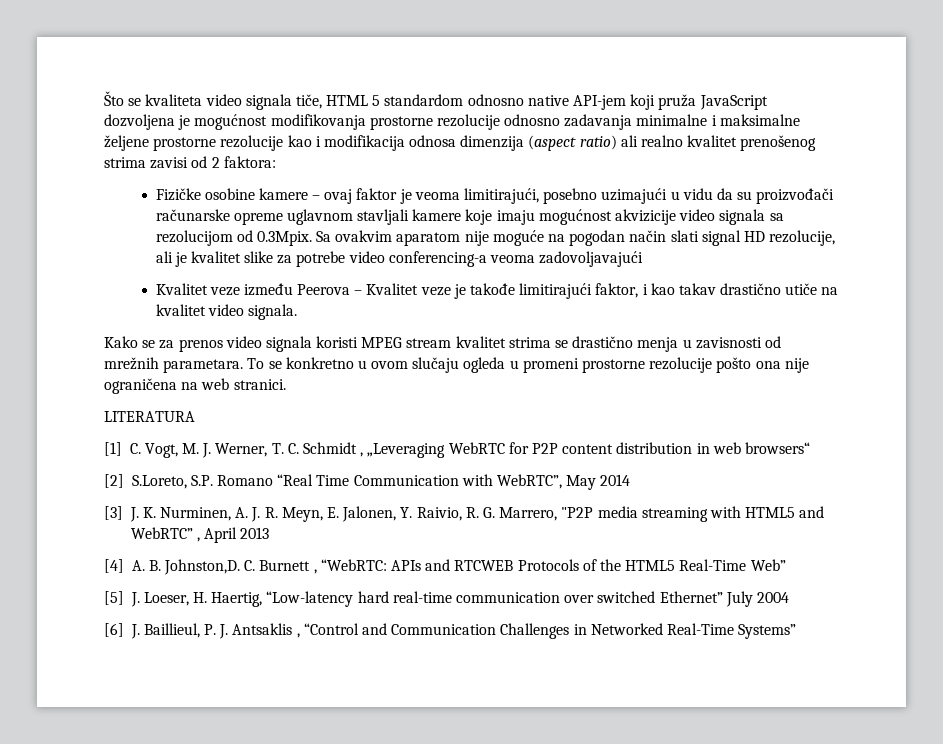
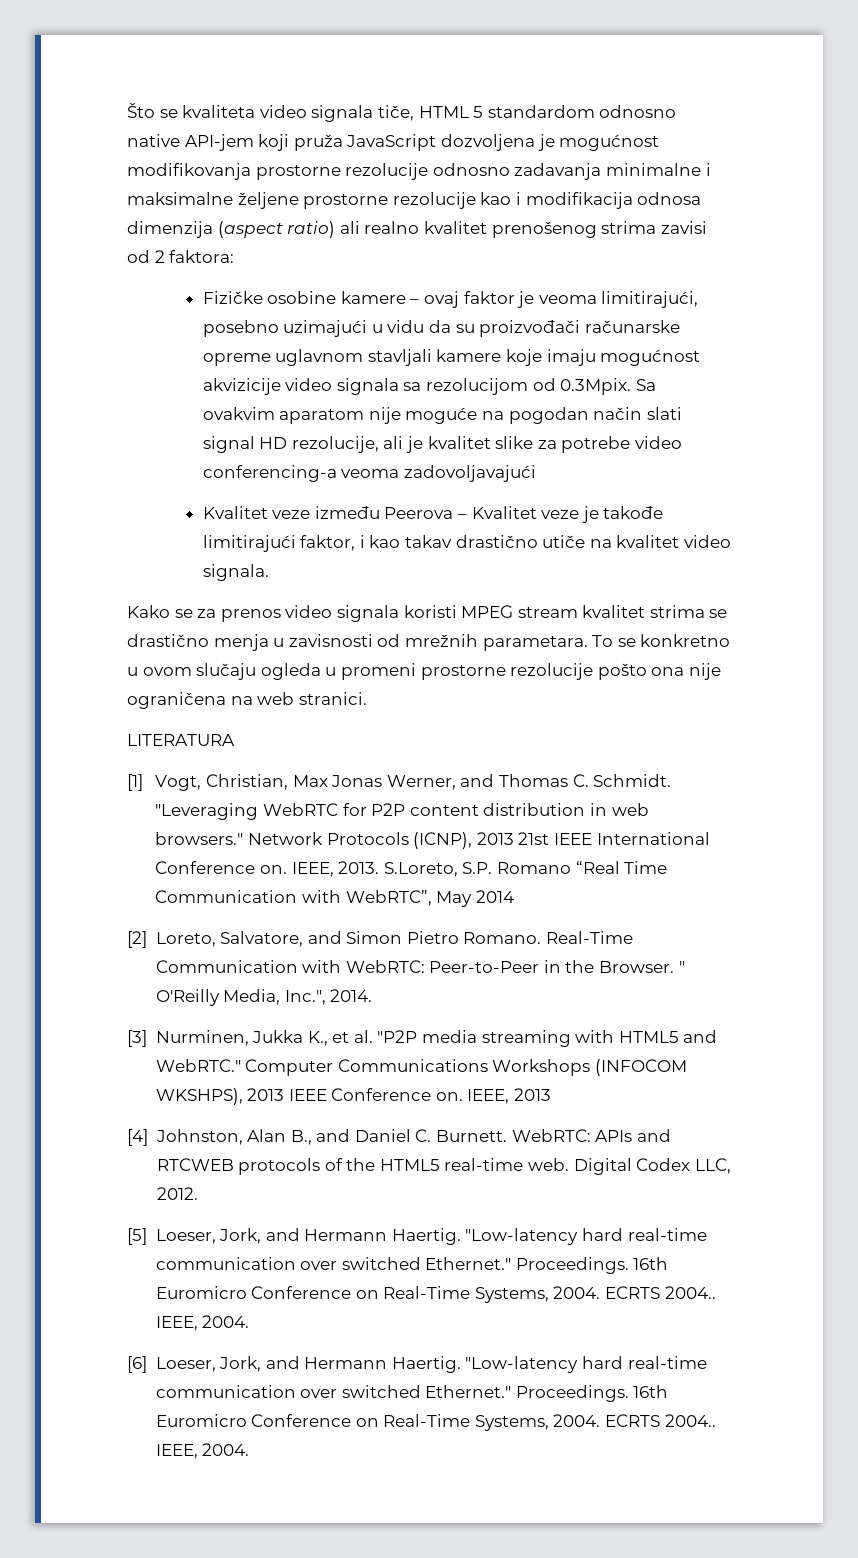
- [1] C. Vogt, M. J. Werner, T. C. Schmidt , „Leveraging WebRTC for P2P content distribution in web browsers“
- [2] S.Loreto, S.P. Romano “Real Time Communication with WebRTC”, May 2014
+ [1] Vogt, Christian, Max Jonas Werner, and Thomas C. Schmidt. "Leveraging WebRTC for P2P content distribution in web browsers." Network Protocols (ICNP), 2013 21st IEEE International Conference on. IEEE, 2013. S.Loreto, S.P. Romano “Real Time Communication with WebRTC”, May 2014
- [3] J. K. Nurminen, A. J. R. Meyn, E. Jalonen, Y. Raivio, R. G. Marrero, "P2P media streaming with HTML5 and WebRTC” , April 2013
- [4] A. B. Johnston,D. C. Burnett , “WebRTC: APIs and RTCWEB Protocols of the HTML5 Real-Time Web”
- [5] J. Loeser, H. Haertig, “Low-latency hard real-time communication over switched Ethernet” July 2004
- [6] J. Baillieul, P. J. Antsaklis , “Control and Communication Challenges in Networked Real-Time Systems”
+ [2] Loreto, Salvatore, and Simon Pietro Romano. Real-Time Communication with WebRTC: Peer-to-Peer in the Browser. " O'Reilly Media, Inc.", 2014.
+ [3] Nurminen, Jukka K., et al. "P2P media streaming with HTML5 and WebRTC." Computer Communications Workshops (INFOCOM WKSHPS), 2013 IEEE Conference on. IEEE, 2013
+ [4] Johnston, Alan B., and Daniel C. Burnett. WebRTC: APIs and RTCWEB protocols of the HTML5 real-time web. Digital Codex LLC, 2012.
+ [5] Loeser, Jork, and Hermann Haertig. "Low-latency hard real-time communication over switched Ethernet." Proceedings. 16th Euromicro Conference on Real-Time Systems, 2004. ECRTS 2004.. IEEE, 2004.
+ [6] Loeser, Jork, and Hermann Haertig. "Low-latency hard real-time communication over switched Ethernet." Proceedings. 16th Euromicro Conference on Real-Time Systems, 2004. ECRTS 2004.. IEEE, 2004.

